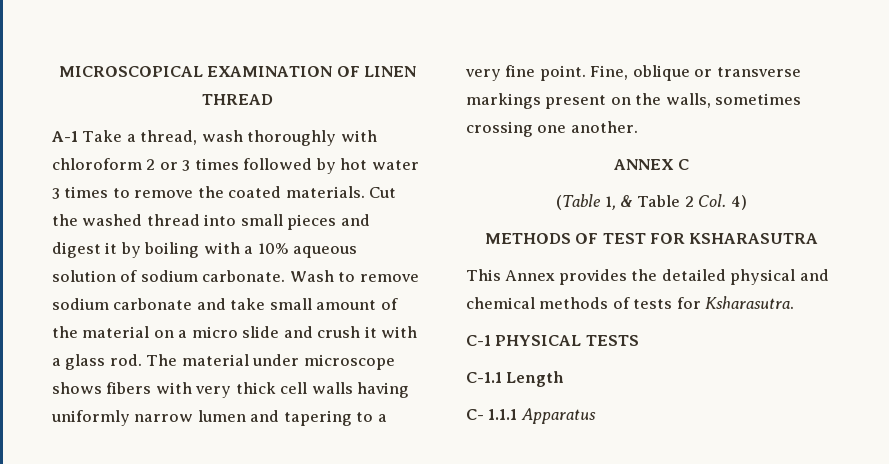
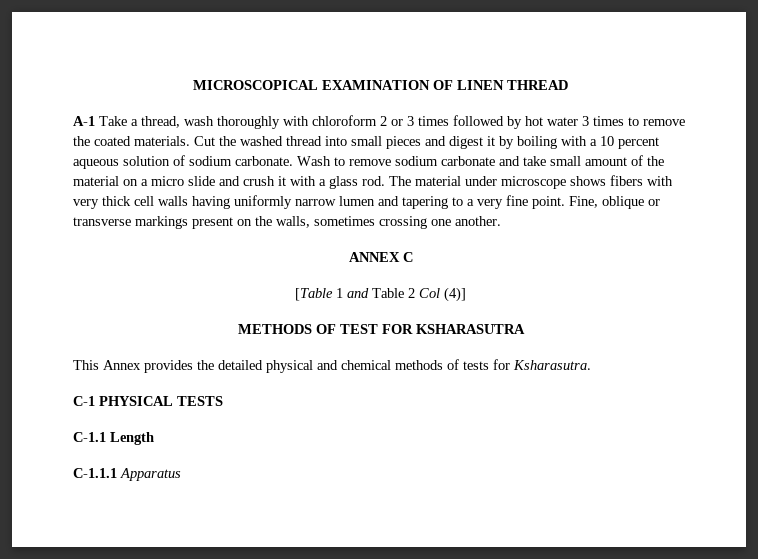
- Cut the washed thread into small pieces and digest it by boiling with a 10% aqueous solution of sodium carbonate.
+ Cut the washed thread into small pieces and digest it by boiling with a 10 percent aqueous solution of sodium carbonate.
- (Table 1, & Table 2 Col. 4)
+ [Table 1 and Table 2 Col (4)]
- C- 1.1.1 Apparatus
+ C-1.1.1 Apparatus

